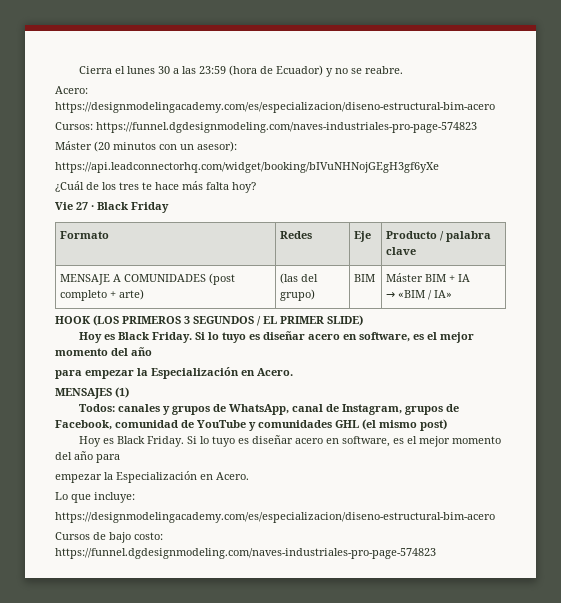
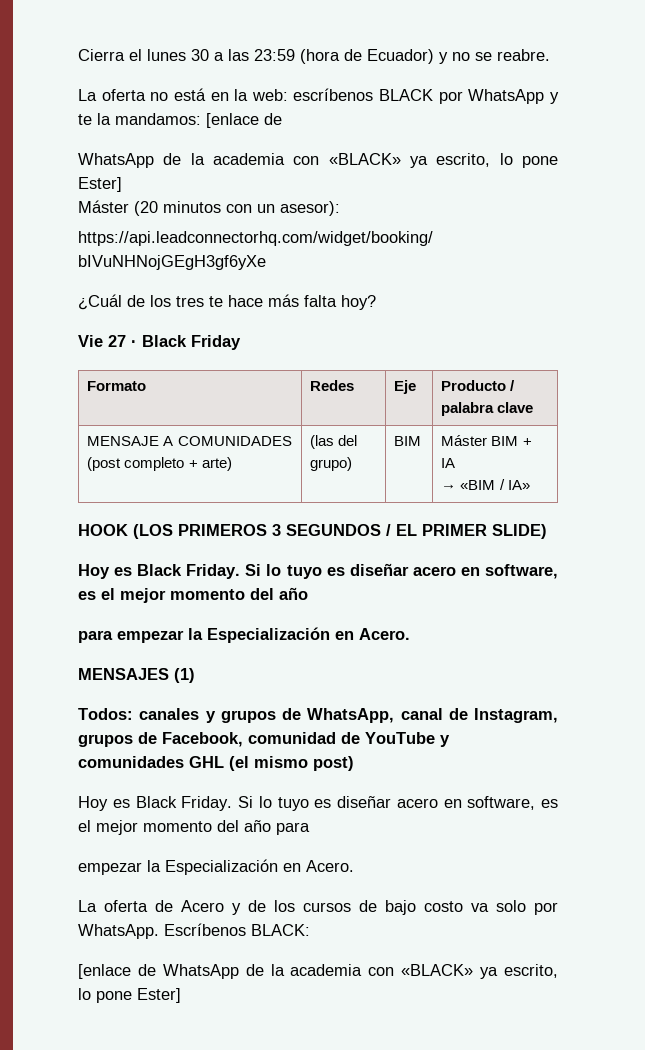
- Acero: https://designmodelingacademy.com/es/especializacion/diseno-estructural-bim-acero
- Cursos: https://funnel.dgdesignmodeling.com/naves-industriales-pro-page-574823
+ La oferta no está en la web: escríbenos BLACK por WhatsApp y te la mandamos: [enlace de
+ WhatsApp de la academia con «BLACK» ya escrito, lo pone Ester]
- Lo que incluye:
- https://designmodelingacademy.com/es/especializacion/diseno-estructural-bim-acero
- Cursos de bajo costo: https://funnel.dgdesignmodeling.com/naves-industriales-pro-page-574823
+ La oferta de Acero y de los cursos de bajo costo va solo por WhatsApp. Escríbenos BLACK:
+ [enlace de WhatsApp de la academia con «BLACK» ya escrito, lo pone Ester]

